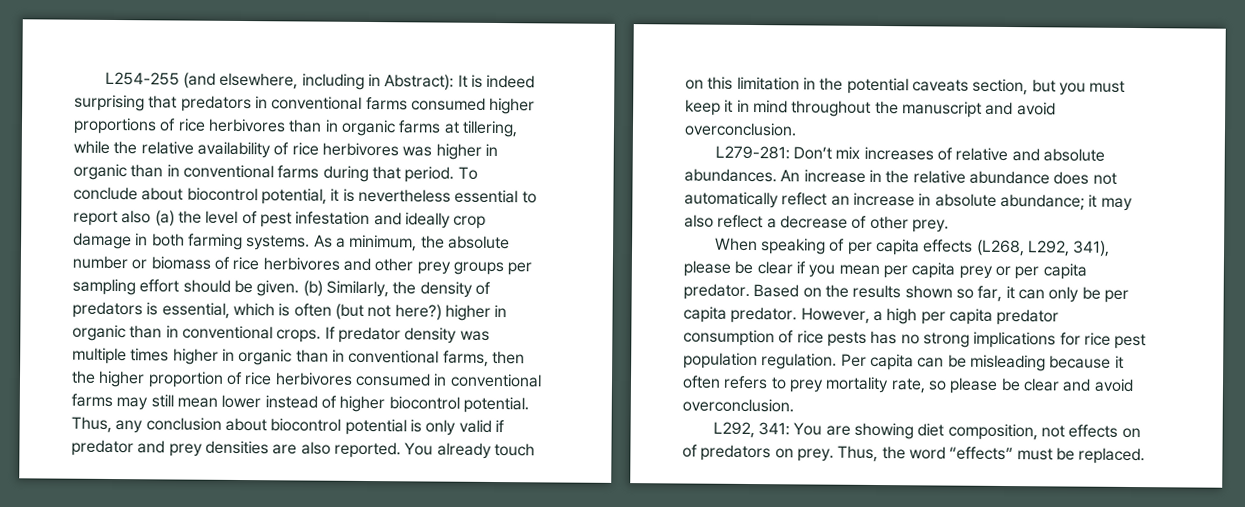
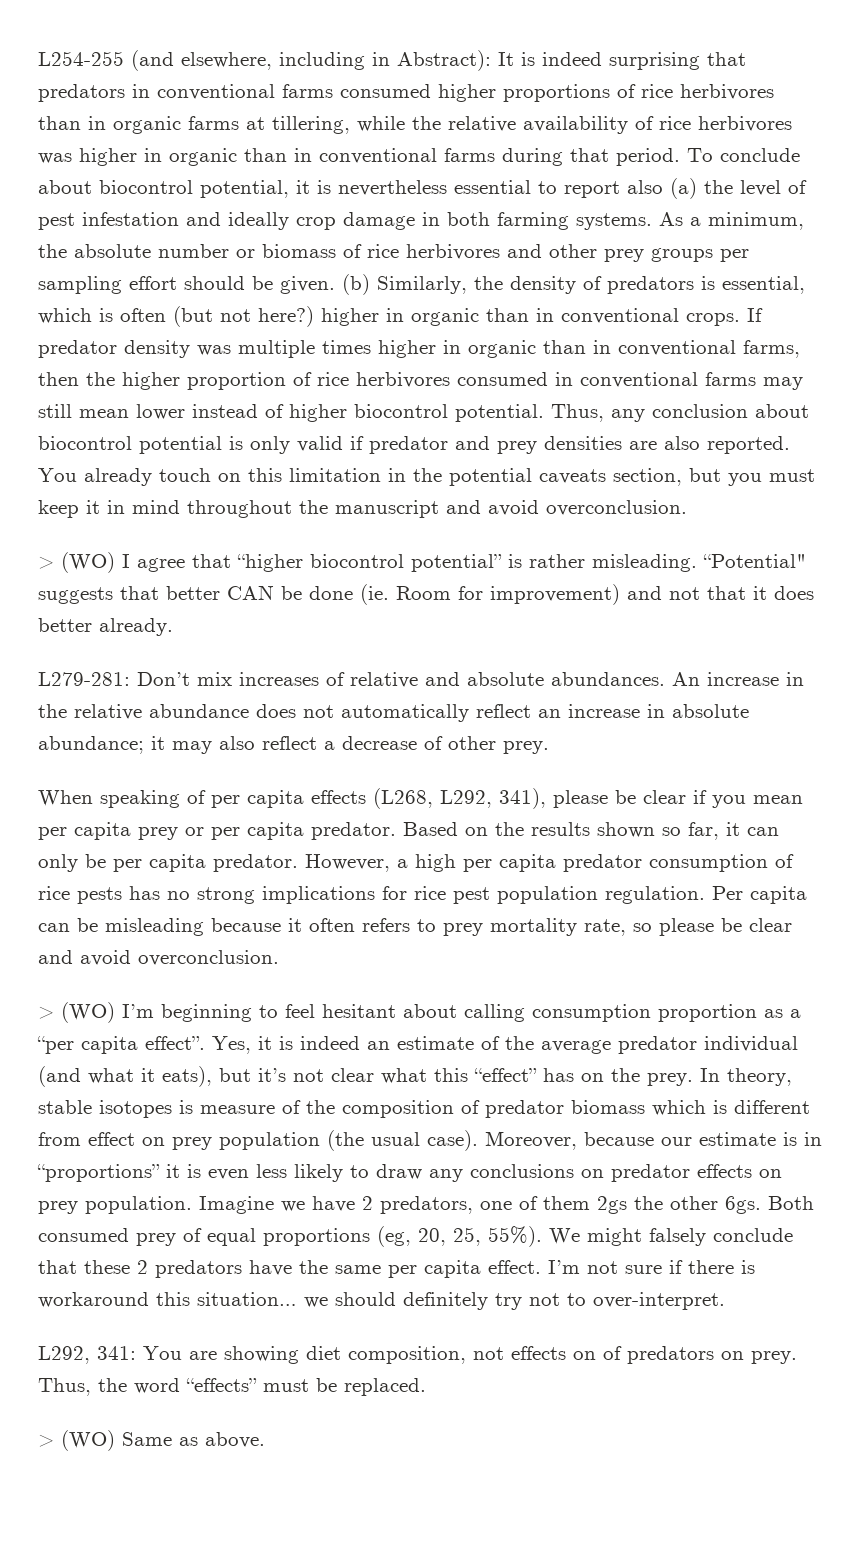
+ > (WO) I agree that “higher biocontrol potential” is rather misleading. “Potential" suggests that better CAN be done (ie. Room for improvement) and not that it does better already.
+ > (WO) I’m beginning to feel hesitant about calling consumption proportion as a “per capita effect”. Yes, it is indeed an estimate of the average predator individual (and what it eats), but it’s not clear what this “effect” has on the prey. In theory, stable isotopes is measure of the composition of predator biomass which is different from effect on prey population (the usual case). Moreover, because our estimate is in “proportions” it is even less likely to draw any conclusions on predator effects on prey population. Imagine we have 2 predators, one of them 2gs the other 6gs. Both consumed prey of equal proportions (eg, 20, 25, 55%). We might falsely conclude that these 2 predators have the same per capita effect. I’m not sure if there is workaround this situation… we should definitely try not to over-interpret.
+ > (WO) Same as above.

